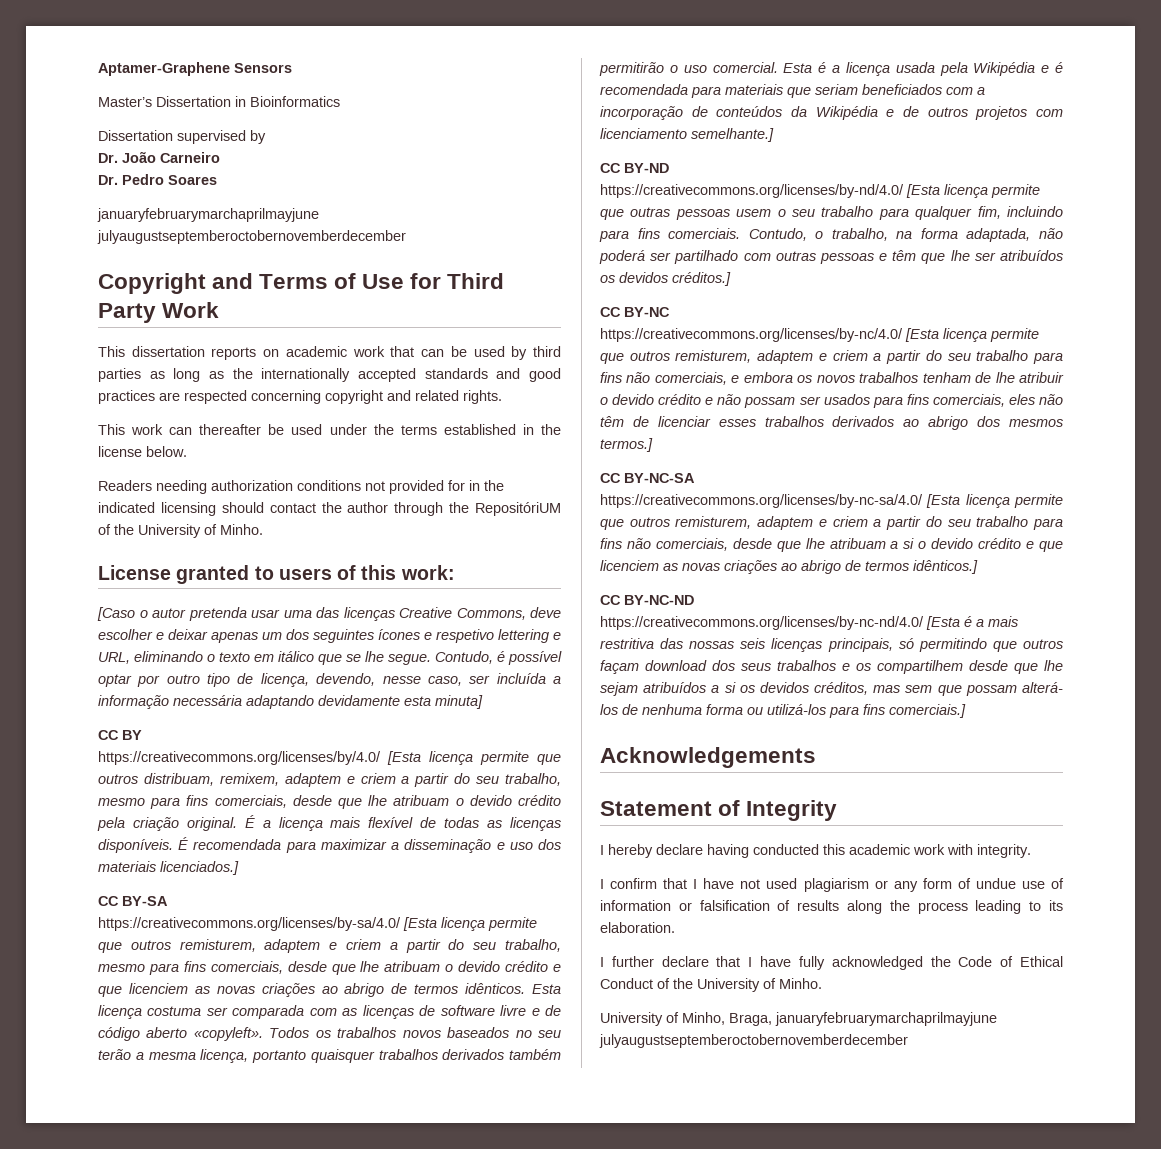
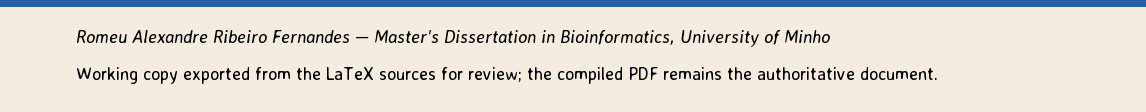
- Aptamer-Graphene Sensors
- Master’s Dissertation in Bioinformatics
- Dissertation supervised by
- Dr. João Carneiro
- Dr. Pedro Soares
- januaryfebruarymarchaprilmayjune julyaugustseptemberoctobernovemberdecember
- Copyright and Terms of Use for Third Party Work
- This dissertation reports on academic work that can be used by third parties as long as the internationally accepted standards and good practices are respected concerning copyright and related rights.
- This work can thereafter be used under the terms established in the license below.
- Readers needing authorization conditions not provided for in the indicated licensing should contact the author through the RepositóriUM of the University of Minho.
- License granted to users of this work:
- [Caso o autor pretenda usar uma das licenças Creative Commons, deve escolher e deixar apenas um dos seguintes ícones e respetivo lettering e URL, eliminando o texto em itálico que se lhe segue. Contudo, é possível optar por outro tipo de licença, devendo, nesse caso, ser incluída a informação necessária adaptando devidamente esta minuta]
- CC BY
- https://creativecommons.org/licenses/by/4.0/ [Esta licença permite que outros distribuam, remixem, adaptem e criem a partir do seu trabalho, mesmo para fins comerciais, desde que lhe atribuam o devido crédito pela criação original. É a licença mais flexível de todas as licenças disponíveis. É recomendada para maximizar a disseminação e uso dos materiais licenciados.]
- CC BY-SA
- https://creativecommons.org/licenses/by-sa/4.0/ [Esta licença permite que outros remisturem, adaptem e criem a partir do seu trabalho, mesmo para fins comerciais, desde que lhe atribuam o devido crédito e que licenciem as novas criações ao abrigo de termos idênticos. Esta licença costuma ser comparada com as licenças de software livre e de código aberto «copyleft». Todos os trabalhos novos baseados no seu terão a mesma licença, portanto quaisquer trabalhos derivados também permitirão o uso comercial. Esta é a licença usada pela Wikipédia e é recomendada para materiais que seriam beneficiados com a incorporação de conteúdos da Wikipédia e de outros projetos com licenciamento semelhante.]
- CC BY-ND
- https://creativecommons.org/licenses/by-nd/4.0/ [Esta licença permite que outras pessoas usem o seu trabalho para qualquer fim, incluindo para fins comerciais. Contudo, o trabalho, na forma adaptada, não poderá ser partilhado com outras pessoas e têm que lhe ser atribuídos os devidos créditos.]
- CC BY-NC
- https://creativecommons.org/licenses/by-nc/4.0/ [Esta licença permite que outros remisturem, adaptem e criem a partir do seu trabalho para fins não comerciais, e embora os novos trabalhos tenham de lhe atribuir o devido crédito e não possam ser usados para fins comerciais, eles não têm de licenciar esses trabalhos derivados ao abrigo dos mesmos termos.]
- CC BY-NC-SA
- https://creativecommons.org/licenses/by-nc-sa/4.0/ [Esta licença permite que outros remisturem, adaptem e criem a partir do seu trabalho para fins não comerciais, desde que lhe atribuam a si o devido crédito e que licenciem as novas criações ao abrigo de termos idênticos.]
- CC BY-NC-ND
- https://creativecommons.org/licenses/by-nc-nd/4.0/ [Esta é a mais restritiva das nossas seis licenças principais, só permitindo que outros façam download dos seus trabalhos e os compartilhem desde que lhe sejam atribuídos a si os devidos créditos, mas sem que possam alterá- los de nenhuma forma ou utilizá-los para fins comerciais.]
- Acknowledgements
- Statement of Integrity
- I hereby declare having conducted this academic work with integrity.
- I confirm that I have not used plagiarism or any form of undue use of information or falsification of results along the process leading to its elaboration.
- I further declare that I have fully acknowledged the Code of Ethical Conduct of the University of Minho.
- University of Minho, Braga, januaryfebruarymarchaprilmayjune julyaugustseptemberoctobernovemberdecember
+ Romeu Alexandre Ribeiro Fernandes — Master's Dissertation in Bioinformatics, University of Minho
+ Working copy exported from the LaTeX sources for review; the compiled PDF remains the authoritative document.

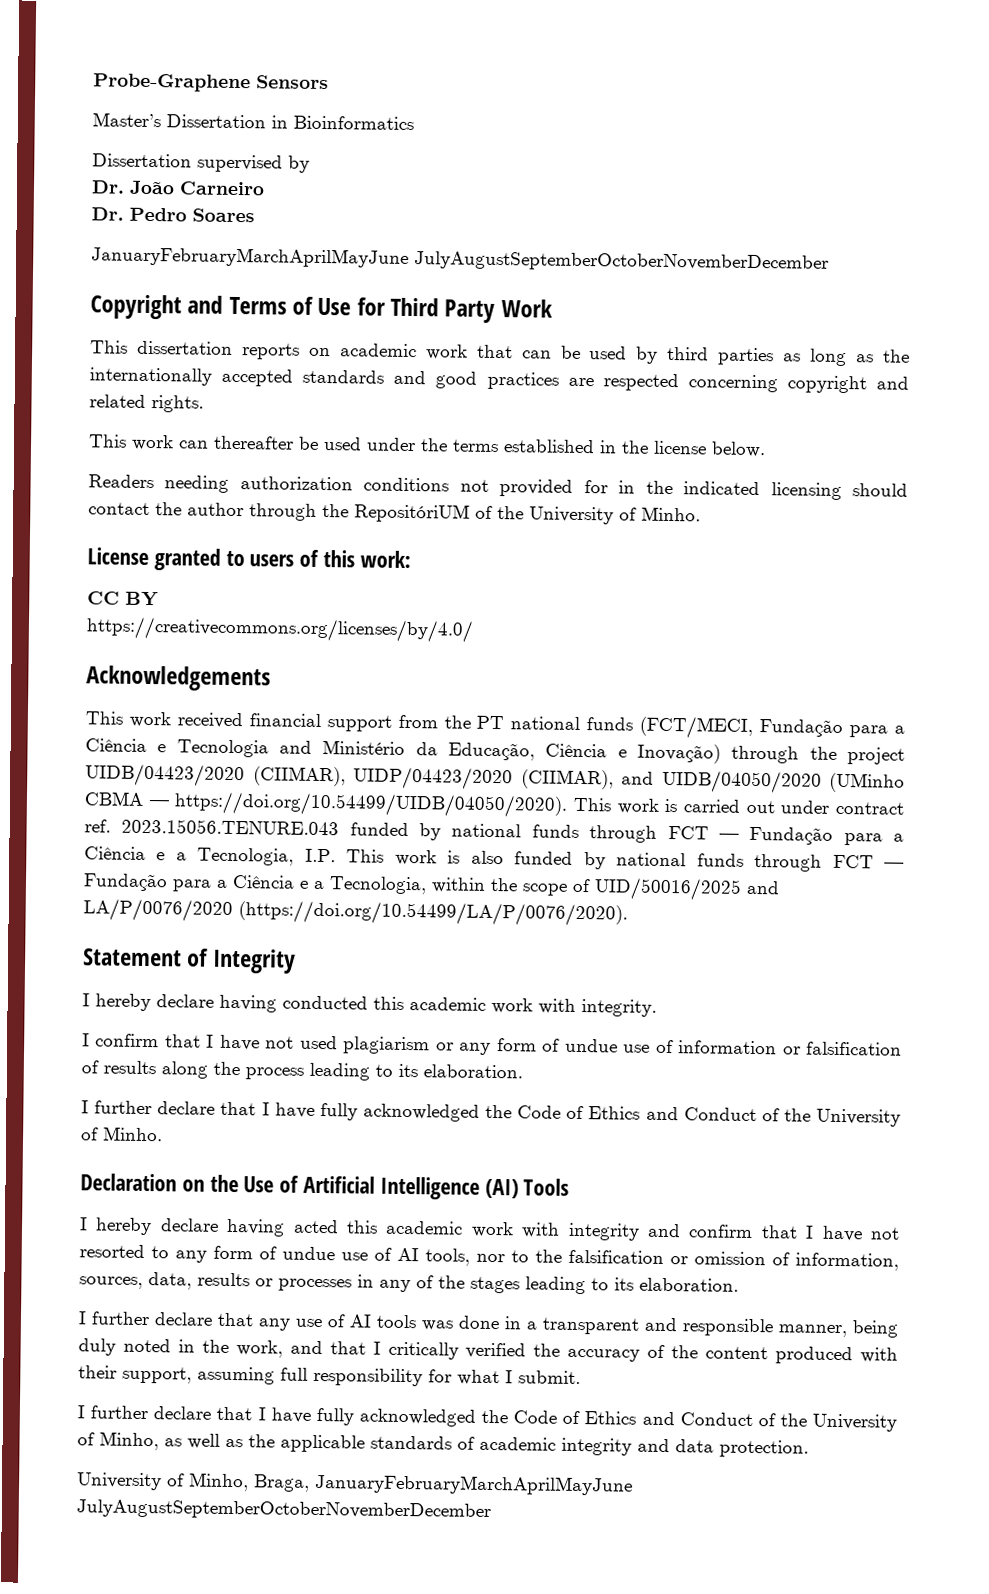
- Romeu Alexandre Ribeiro Fernandes — Master's Dissertation in Bioinformatics, University of Minho
- Working copy exported from the LaTeX sources for review; the compiled PDF remains the authoritative document.
+ Probe-Graphene Sensors
+ Master’s Dissertation in Bioinformatics
+ Dissertation supervised by
+ Dr. João Carneiro
+ Dr. Pedro Soares
+ JanuaryFebruaryMarchAprilMayJune JulyAugustSeptemberOctoberNovemberDecember
+ Copyright and Terms of Use for Third Party Work
+ This dissertation reports on academic work that can be used by third parties as long as the internationally accepted standards and good practices are respected concerning copyright and related rights.
+ This work can thereafter be used under the terms established in the license below.
+ Readers needing authorization conditions not provided for in the indicated licensing should contact the author through the RepositóriUM of the University of Minho.
+ License granted to users of this work:
+ CC BY
+ https://creativecommons.org/licenses/by/4.0/
+ Acknowledgements
+ This work received financial support from the PT national funds (FCT/MECI, Fundação para a Ciência e Tecnologia and Ministério da Educação, Ciência e Inovação) through the project UIDB/04423/2020 (CIIMAR), UIDP/04423/2020 (CIIMAR), and UIDB/04050/2020 (UMinho CBMA — https://doi.org/10.54499/UIDB/04050/2020). This work is carried out under contract ref. 2023.15056.TENURE.043 funded by national funds through FCT — Fundação para a Ciência e a Tecnologia, I.P. This work is also funded by national funds through FCT — Fundação para a Ciência e a Tecnologia, within the scope of UID/50016/2025 and LA/P/0076/2020 (https://doi.org/10.54499/LA/P/0076/2020).
+ Statement of Integrity
+ I hereby declare having conducted this academic work with integrity.
+ I confirm that I have not used plagiarism or any form of undue use of information or falsification of results along the process leading to its elaboration.
+ I further declare that I have fully acknowledged the Code of Ethics and Conduct of the University of Minho.
+ Declaration on the Use of Artificial Intelligence (AI) Tools
+ I hereby declare having acted this academic work with integrity and confirm that I have not resorted to any form of undue use of AI tools, nor to the falsification or omission of information, sources, data, results or processes in any of the stages leading to its elaboration.
+ I further declare that any use of AI tools was done in a transparent and responsible manner, being duly noted in the work, and that I critically verified the accuracy of the content produced with their support, assuming full responsibility for what I submit.
+ I further declare that I have fully acknowledged the Code of Ethics and Conduct of the University of Minho, as well as the applicable standards of academic integrity and data protection.
+ University of Minho, Braga, JanuaryFebruaryMarchAprilMayJune JulyAugustSeptemberOctoberNovemberDecember

